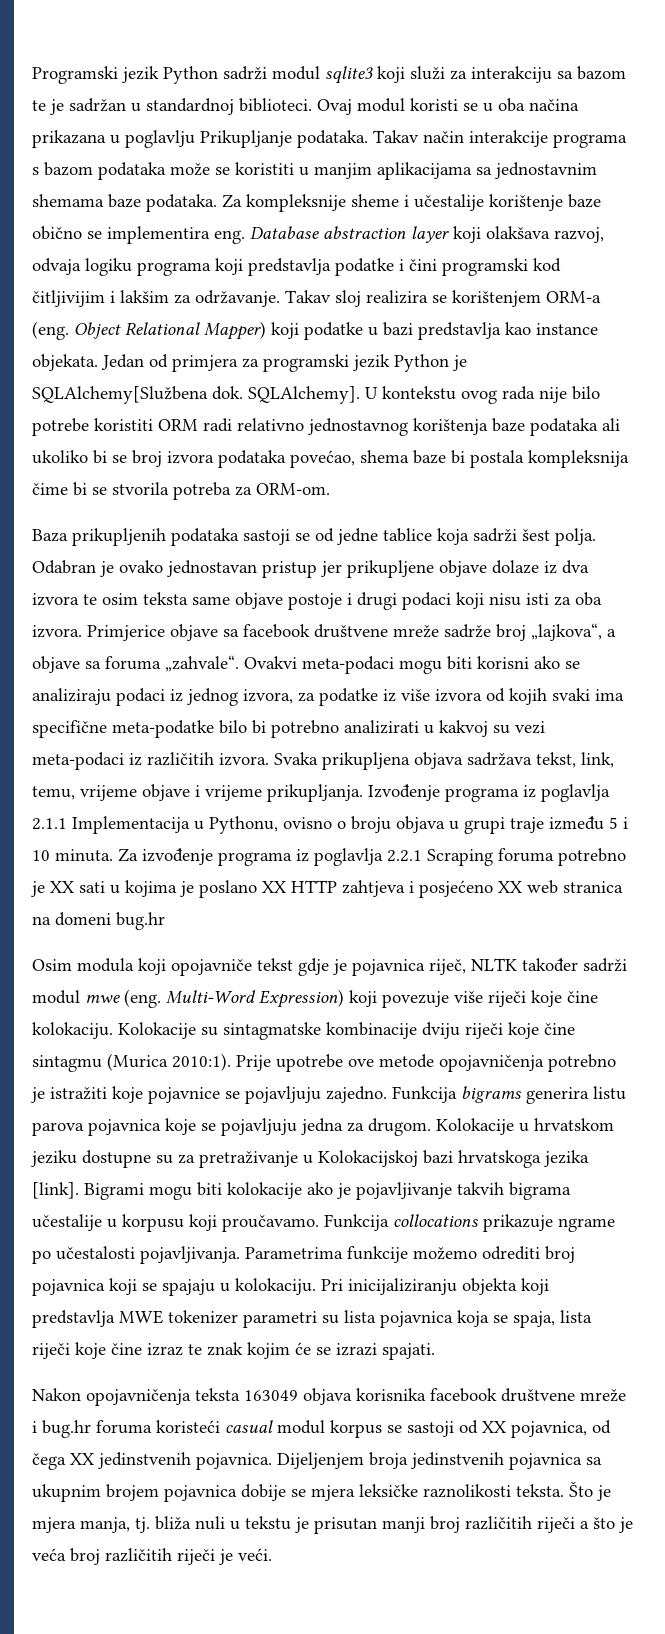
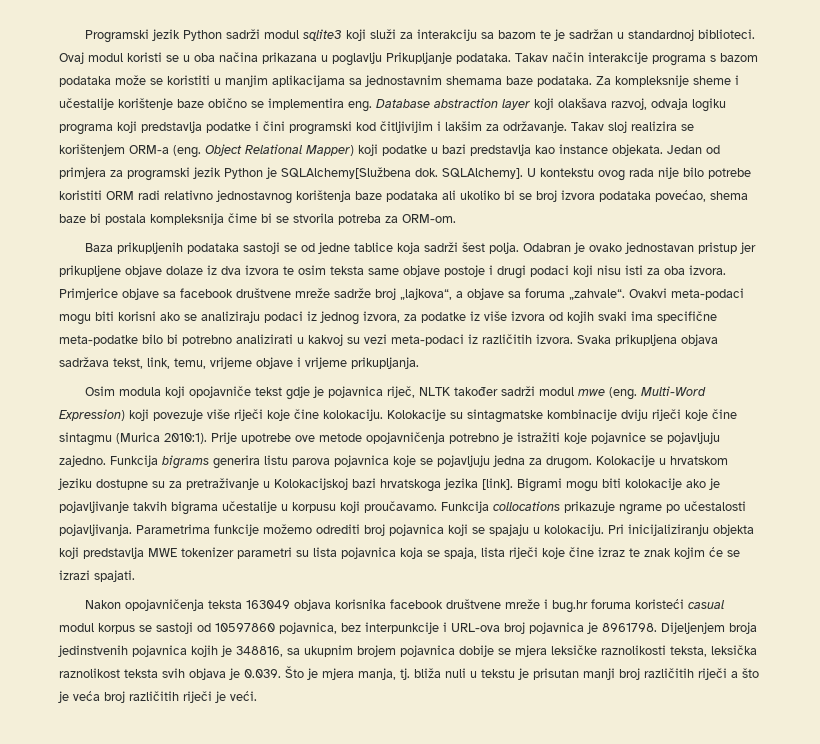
- Izvođenje programa iz poglavlja 2.1.1 Implementacija u Pythonu, ovisno o broju objava u grupi traje između 5 i 10 minuta. Za izvođenje programa iz poglavlja 2.2.1 Scraping foruma potrebno je XX sati u kojima je poslano XX HTTP zahtjeva i posjećeno XX web stranica na domeni bug.hr
- Nakon opojavničenja teksta 163049 objava korisnika facebook društvene mreže i bug.hr foruma koristeći casual modul korpus se sastoji od XX pojavnica, od čega XX jedinstvenih pojavnica.
+ Nakon opojavničenja teksta 163049 objava korisnika facebook društvene mreže i bug.hr foruma koristeći casual modul korpus se sastoji od 10597860 pojavnica, bez interpunkcije i URL-ova broj pojavnica je 8961798.
- Dijeljenjem broja jedinstvenih pojavnica sa ukupnim brojem pojavnica dobije se mjera leksičke raznolikosti teksta. Što je mjera manja, tj. bliža nuli u tekstu je prisutan manji broj različitih riječi a što je veća broj različitih riječi je veći.
+ Dijeljenjem broja jedinstvenih pojavnica kojih je 348816, sa ukupnim brojem pojavnica dobije se mjera leksičke raznolikosti teksta, leksička raznolikost teksta svih objava je 0.039. Što je mjera manja, tj. bliža nuli u tekstu je prisutan manji broj različitih riječi a što je veća broj različitih riječi je veći.

